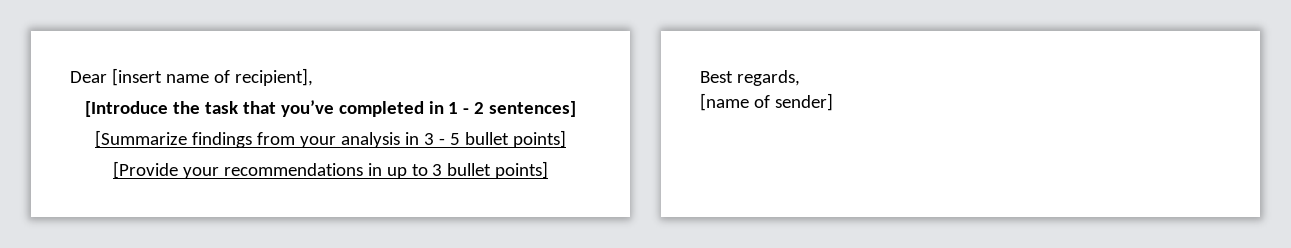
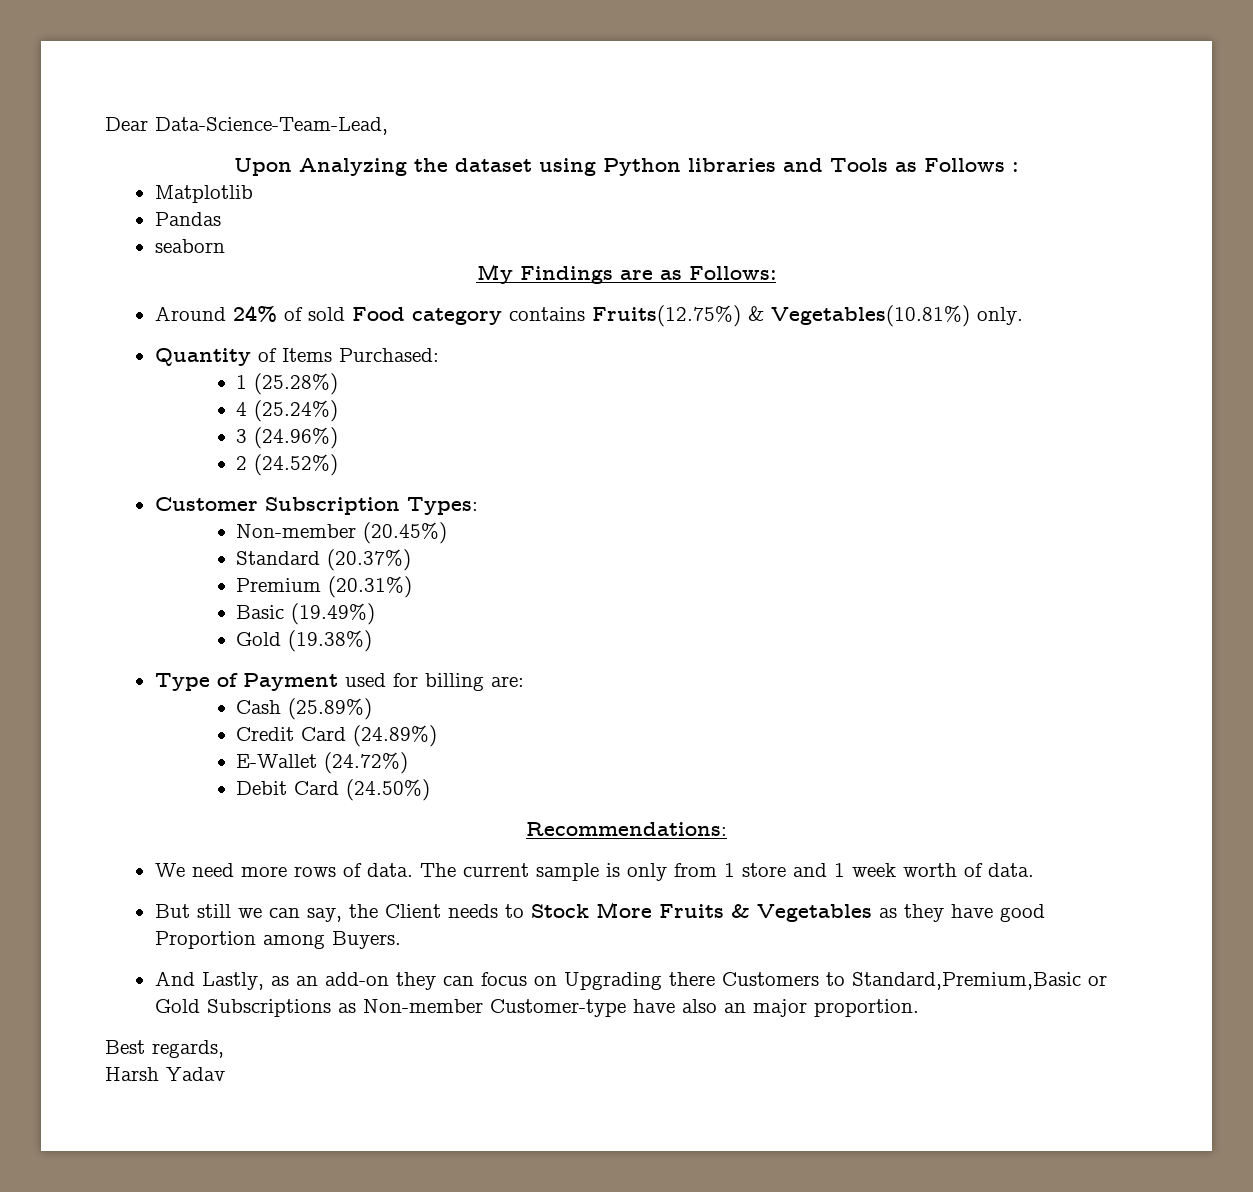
- Dear [insert name of recipient],
- [Introduce the task that you’ve completed in 1 - 2 sentences]
- [Summarize findings from your analysis in 3 - 5 bullet points]
- [Provide your recommendations in up to 3 bullet points]
+ Dear Data-Science-Team-Lead,
+ Upon Analyzing the dataset using Python libraries and Tools as Follows :
+ Matplotlib
+ Pandas
+ seaborn
+ My Findings are as Follows:
+ Around 24% of sold Food category contains Fruits(12.75%) & Vegetables(10.81%) only.
+ Quantity of Items Purchased:
+ 1 (25.28%)
+ 4 (25.24%)
+ 3 (24.96%)
+ 2 (24.52%)
+ Customer Subscription Types:
+ Non-member (20.45%)
+ Standard (20.37%)
+ Premium (20.31%)
+ Basic (19.49%)
+ Gold (19.38%)
+ Type of Payment used for billing are:
+ Cash (25.89%)
+ Credit Card (24.89%)
+ E-Wallet (24.72%)
+ Debit Card (24.50%)
+ Recommendations:
+ We need more rows of data. The current sample is only from 1 store and 1 week worth of data.
+ But still we can say, the Client needs to Stock More Fruits & Vegetables as they have good Proportion among Buyers.
+ And Lastly, as an add-on they can focus on Upgrading there Customers to Standard,Premium,Basic or Gold Subscriptions as Non-member Customer-type have also an major proportion.
- [name of sender]
+ Harsh Yadav

